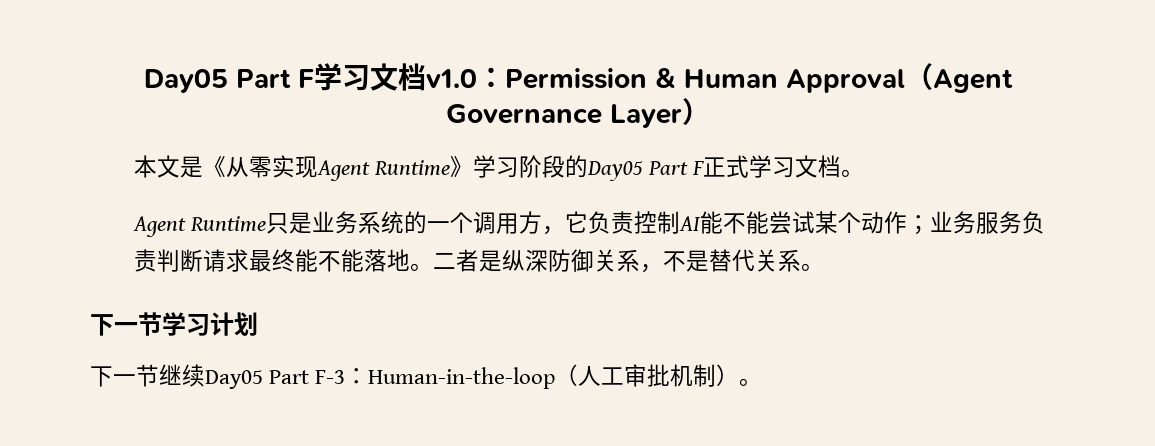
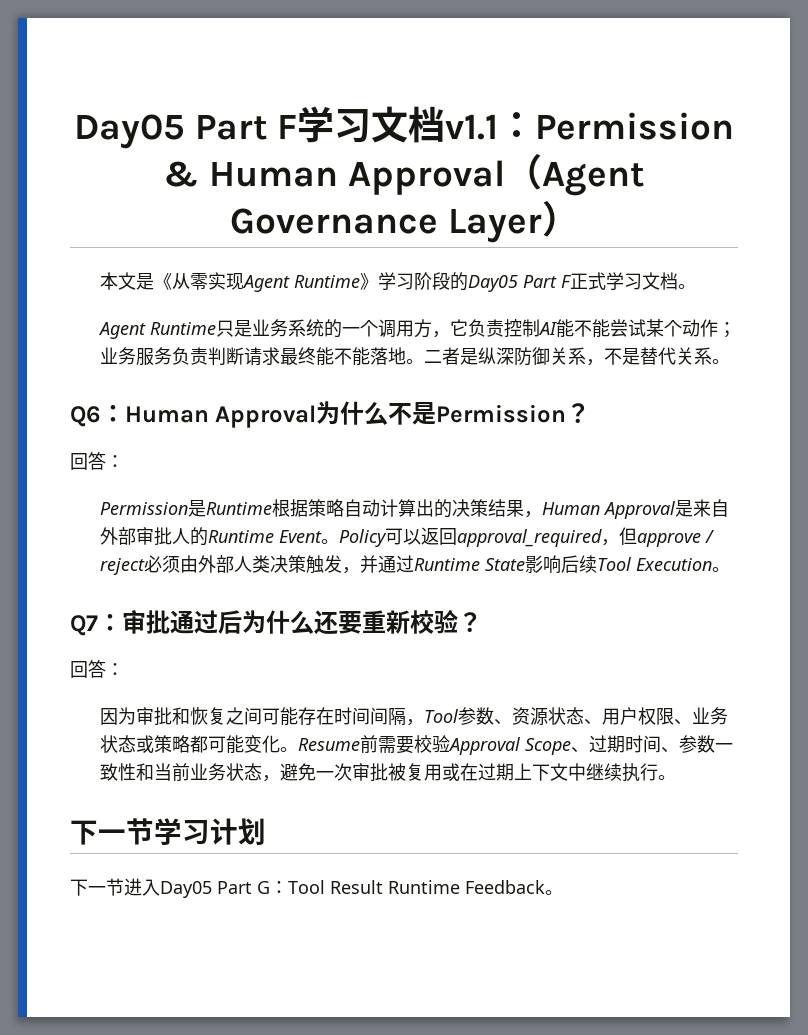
- Day05 Part F学习文档v1.0：Permission & Human Approval（Agent Governance Layer）
+ Day05 Part F学习文档v1.1：Permission & Human Approval（Agent Governance Layer）
+ Q6：Human Approval为什么不是Permission？
+ 回答：
+ Permission是Runtime根据策略自动计算出的决策结果，Human Approval是来自外部审批人的Runtime Event。Policy可以返回approval_required，但approve / reject必须由外部人类决策触发，并通过Runtime State影响后续Tool Execution。
+ Q7：审批通过后为什么还要重新校验？
+ 回答：
+ 因为审批和恢复之间可能存在时间间隔，Tool参数、资源状态、用户权限、业务状态或策略都可能变化。Resume前需要校验Approval Scope、过期时间、参数一致性和当前业务状态，避免一次审批被复用或在过期上下文中继续执行。
- 下一节继续Day05 Part F-3：Human-in-the-loop（人工审批机制）。
+ 下一节进入Day05 Part G：Tool Result Runtime Feedback。

